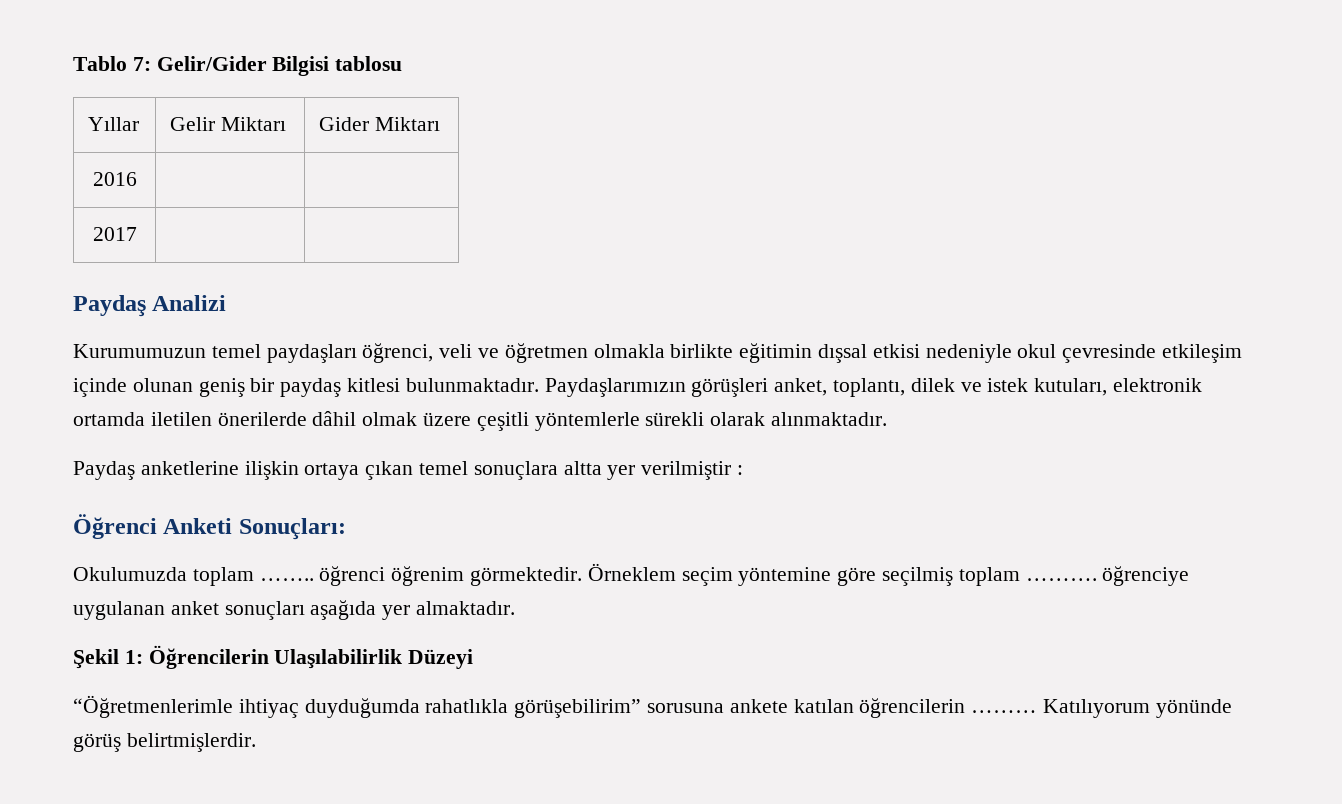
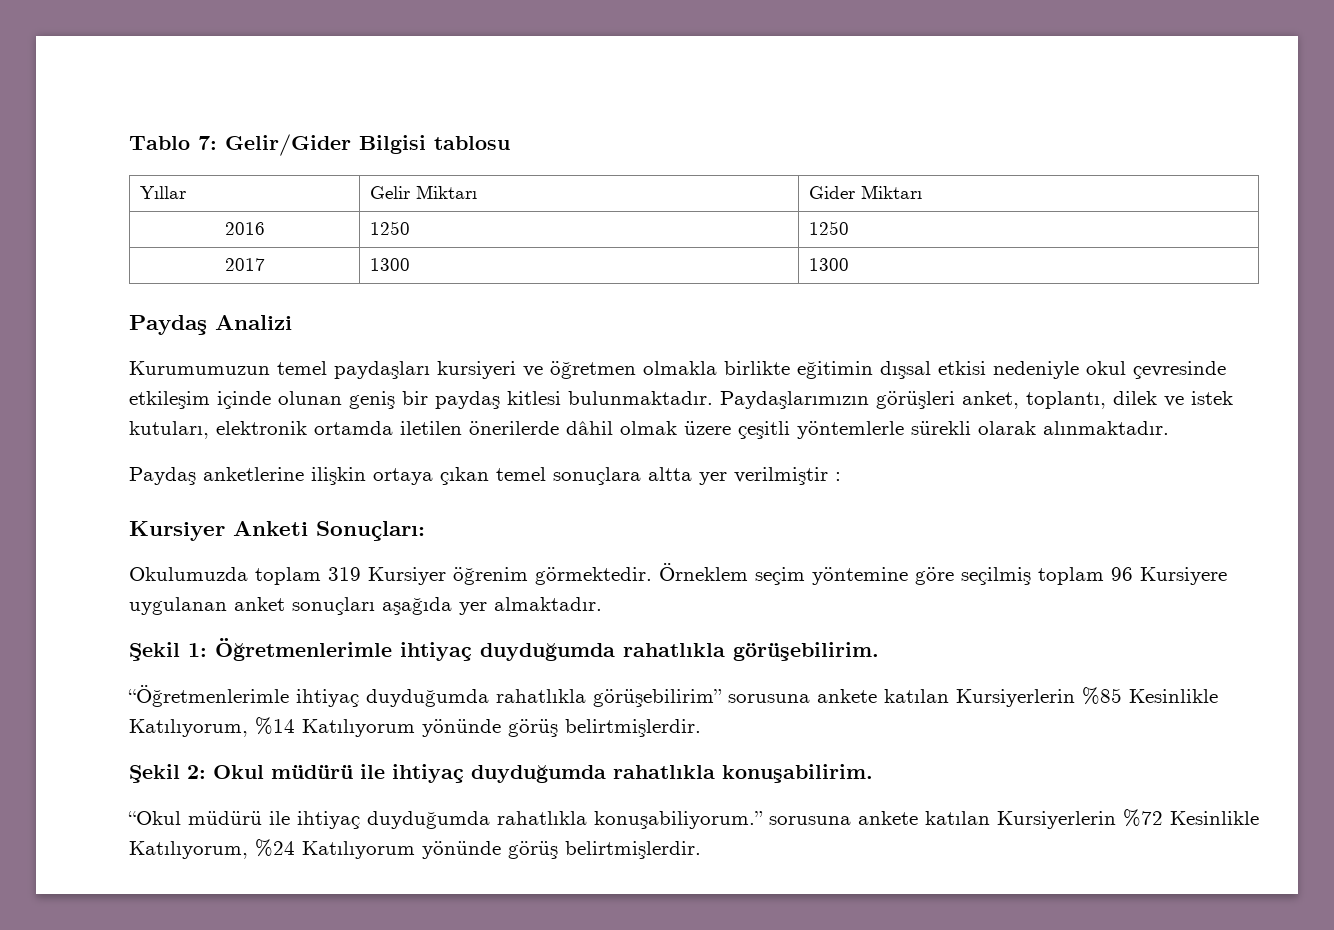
- 2016 | |
+ 2016 | 1250 | 1250
- 2017 | |
+ 2017 | 1300 | 1300
- Kurumumuzun temel paydaşları öğrenci, veli ve öğretmen olmakla birlikte eğitimin dışsal etkisi nedeniyle okul çevresinde etkileşim içinde olunan geniş bir paydaş kitlesi bulunmaktadır.
+ Kurumumuzun temel paydaşları kursiyeri ve öğretmen olmakla birlikte eğitimin dışsal etkisi nedeniyle okul çevresinde etkileşim içinde olunan geniş bir paydaş kitlesi bulunmaktadır.
- Öğrenci Anketi Sonuçları:
+ Kursiyer Anketi Sonuçları:
- Okulumuzda toplam …….. öğrenci öğrenim görmektedir.
+ Okulumuzda toplam 319 Kursiyer öğrenim görmektedir.
- Örneklem seçim yöntemine göre seçilmiş toplam ………. öğrenciye uygulanan anket sonuçları aşağıda yer almaktadır.
+ Örneklem seçim yöntemine göre seçilmiş toplam 96 Kursiyere uygulanan anket sonuçları aşağıda yer almaktadır.
- Şekil 1: Öğrencilerin Ulaşılabilirlik Düzeyi
+ Şekil 1: Öğretmenlerimle ihtiyaç duyduğumda rahatlıkla görüşebilirim.
- “Öğretmenlerimle ihtiyaç duyduğumda rahatlıkla görüşebilirim” sorusuna ankete katılan öğrencilerin ……… Katılıyorum yönünde görüş belirtmişlerdir.
+ “Öğretmenlerimle ihtiyaç duyduğumda rahatlıkla görüşebilirim” sorusuna ankete katılan Kursiyerlerin %85 Kesinlikle Katılıyorum, %14 Katılıyorum yönünde görüş belirtmişlerdir.
+ Şekil 2: Okul müdürü ile ihtiyaç duyduğumda rahatlıkla konuşabilirim.
+ “Okul müdürü ile ihtiyaç duyduğumda rahatlıkla konuşabiliyorum.” sorusuna ankete katılan Kursiyerlerin %72 Kesinlikle Katılıyorum, %24 Katılıyorum yönünde görüş belirtmişlerdir.

